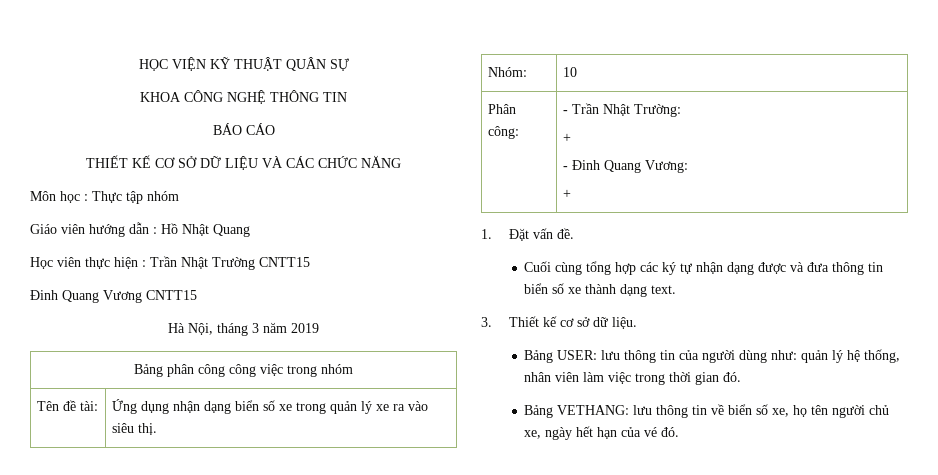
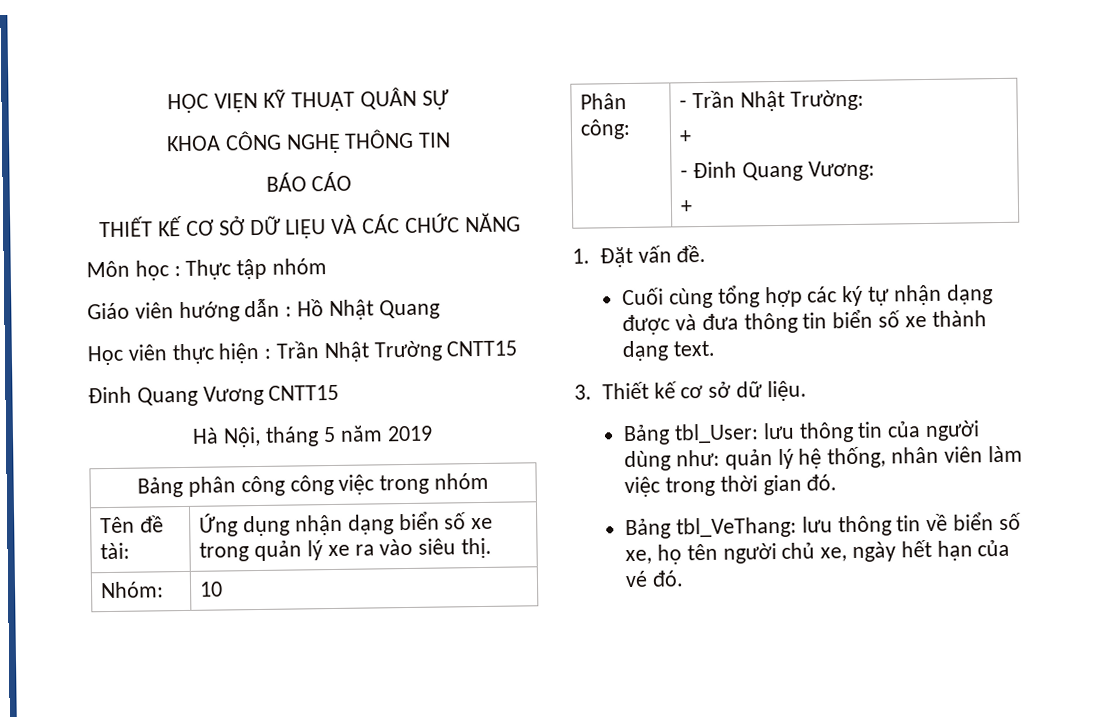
- Hà Nội, tháng 3 năm 2019
+ Hà Nội, tháng 5 năm 2019
- Bảng USER: lưu thông tin của người dùng như: quản lý hệ thống, nhân viên làm việc trong thời gian đó.
+ Bảng tbl_User: lưu thông tin của người dùng như: quản lý hệ thống, nhân viên làm việc trong thời gian đó.
- Bảng VETHANG: lưu thông tin về biển số xe, họ tên người chủ xe, ngày hết hạn của vé đó.
+ Bảng tbl_VeThang: lưu thông tin về biển số xe, họ tên người chủ xe, ngày hết hạn của vé đó.

